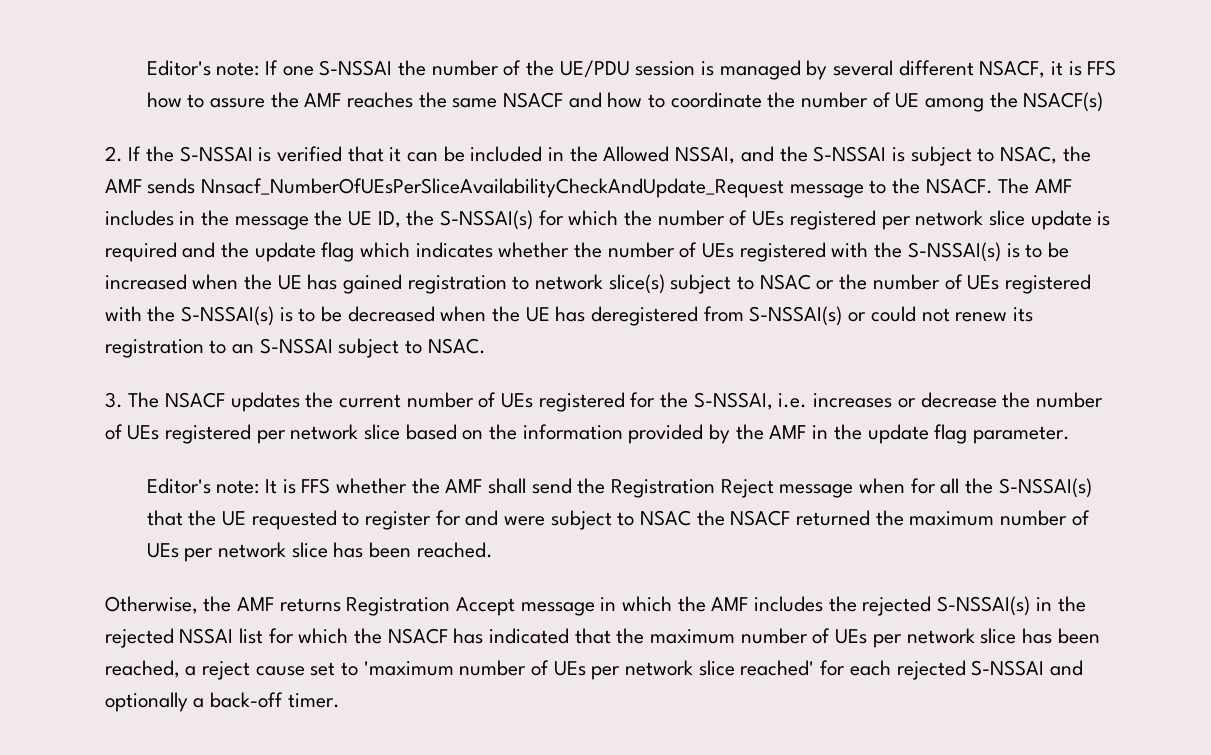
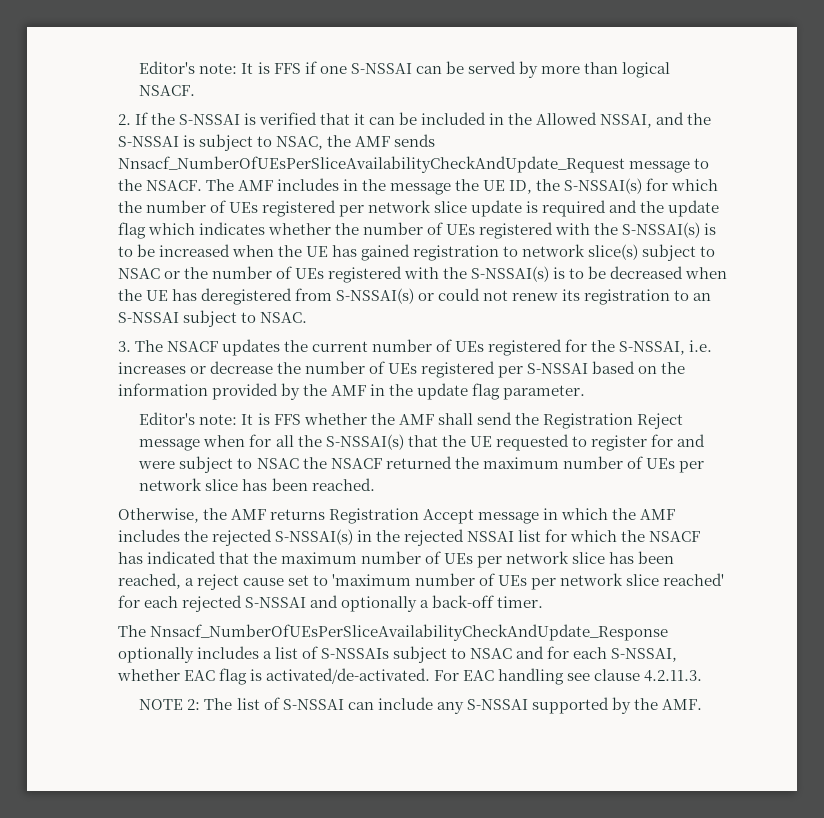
- Editor's note: If one S-NSSAI the number of the UE/PDU session is managed by several different NSACF, it is FFS how to assure the AMF reaches the same NSACF and how to coordinate the number of UE among the NSACF(s)
+ Editor's note: It is FFS if one S-NSSAI can be served by more than logical NSACF.
- 3. The NSACF updates the current number of UEs registered for the S-NSSAI, i.e. increases or decrease the number of UEs registered per network slice based on the information provided by the AMF in the update flag parameter.
+ 3. The NSACF updates the current number of UEs registered for the S-NSSAI, i.e. increases or decrease the number of UEs registered per S-NSSAI based on the information provided by the AMF in the update flag parameter.
+ The Nnsacf_NumberOfUEsPerSliceAvailabilityCheckAndUpdate_Response optionally includes a list of S-NSSAIs subject to NSAC and for each S-NSSAI, whether EAC flag is activated/de-activated. For EAC handling see clause 4.2.11.3.
+ NOTE 2: The list of S-NSSAI can include any S-NSSAI supported by the AMF.

